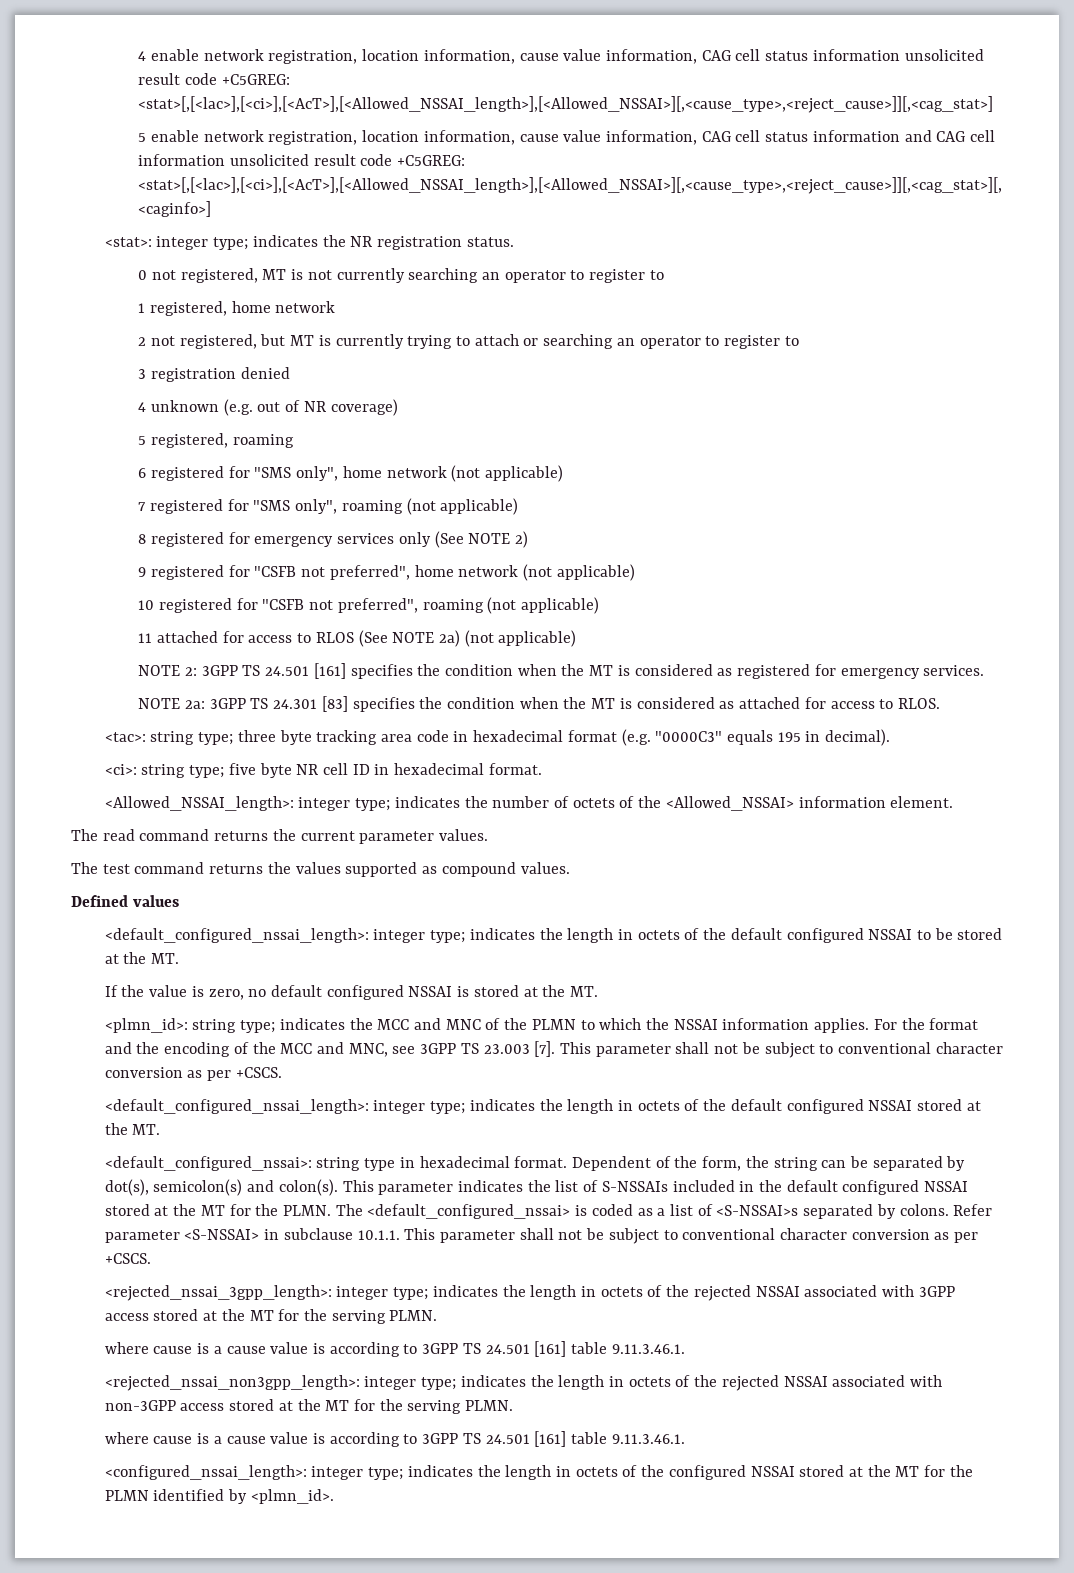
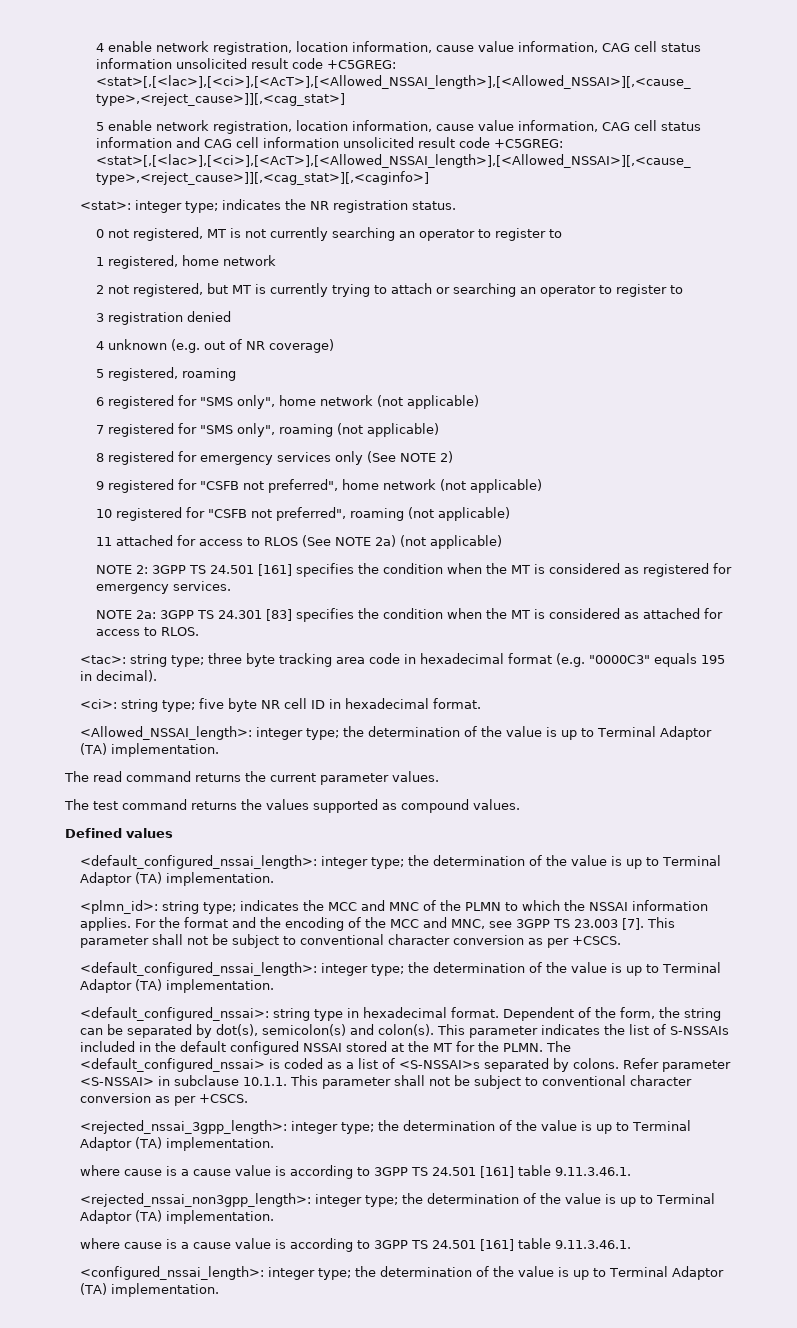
- <Allowed_NSSAI_length>: integer type; indicates the number of octets of the <Allowed_NSSAI> information element.
+ <Allowed_NSSAI_length>: integer type; the determination of the value is up to Terminal Adaptor (TA) implementation.
  Defined values
- <default_configured_nssai_length>: integer type; indicates the length in octets of the default configured NSSAI to be stored at the MT.
- If the value is zero, no default configured NSSAI is stored at the MT.
+ <default_configured_nssai_length>: integer type; the determination of the value is up to Terminal Adaptor (TA) implementation.
  For the format and the encoding of the MCC and MNC, see 3GPP TS 23.003 [7]. This parameter shall not be subject to conventional character conversion as per +CSCS.
- <default_configured_nssai_length>: integer type; indicates the length in octets of the default configured NSSAI stored at the MT.
+ <default_configured_nssai_length>: integer type; the determination of the value is up to Terminal Adaptor (TA) implementation.
- <rejected_nssai_3gpp_length>: integer type; indicates the length in octets of the rejected NSSAI associated with 3GPP access stored at the MT for the serving PLMN.
+ <rejected_nssai_3gpp_length>: integer type; the determination of the value is up to Terminal Adaptor (TA) implementation.
- <rejected_nssai_non3gpp_length>: integer type; indicates the length in octets of the rejected NSSAI associated with non-3GPP access stored at the MT for the serving PLMN.
+ <rejected_nssai_non3gpp_length>: integer type; the determination of the value is up to Terminal Adaptor (TA) implementation.
- <configured_nssai_length>: integer type; indicates the length in octets of the configured NSSAI stored at the MT for the PLMN identified by <plmn_id>.
+ <configured_nssai_length>: integer type; the determination of the value is up to Terminal Adaptor (TA) implementation.

